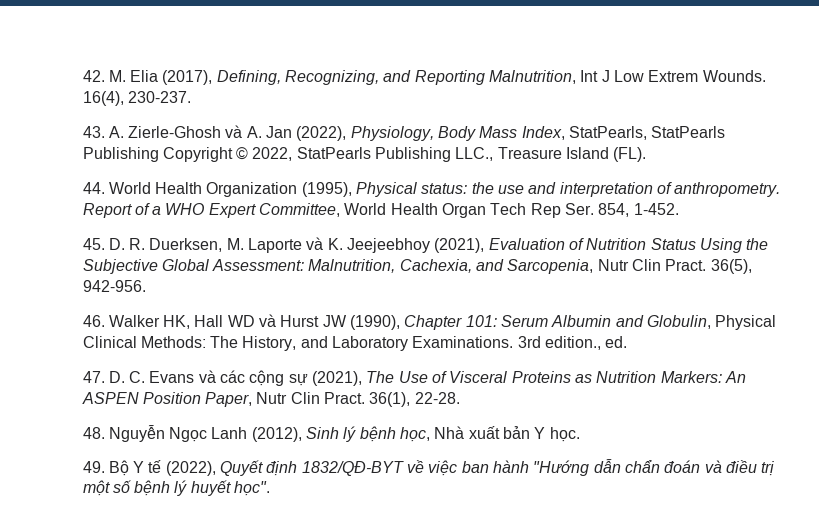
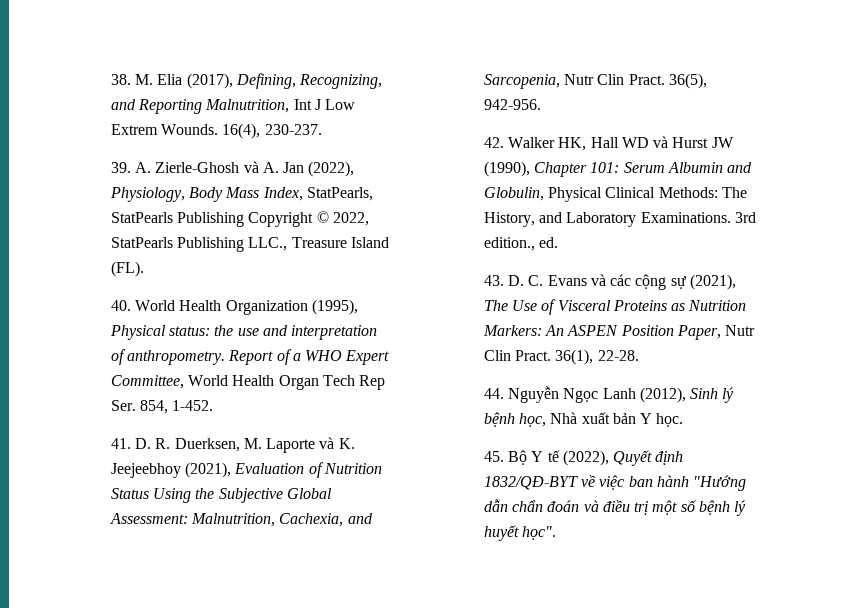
- 42. M. Elia (2017), Defining, Recognizing, and Reporting Malnutrition, Int J Low Extrem Wounds.
+ 38. M. Elia (2017), Defining, Recognizing, and Reporting Malnutrition, Int J Low Extrem Wounds.
- 43. A. Zierle-Ghosh và A. Jan (2022), Physiology, Body Mass Index, StatPearls, StatPearls Publishing Copyright © 2022, StatPearls Publishing LLC., Treasure Island (FL).
+ 39. A. Zierle-Ghosh và A. Jan (2022), Physiology, Body Mass Index, StatPearls, StatPearls Publishing Copyright © 2022, StatPearls Publishing LLC., Treasure Island (FL).
- 44. World Health Organization (1995), Physical status: the use and interpretation of anthropometry.
+ 40. World Health Organization (1995), Physical status: the use and interpretation of anthropometry.
- 45. D. R. Duerksen, M. Laporte và K. Jeejeebhoy (2021), Evaluation of Nutrition Status Using the Subjective Global Assessment: Malnutrition, Cachexia, and Sarcopenia, Nutr Clin Pract.
+ 41. D. R. Duerksen, M. Laporte và K. Jeejeebhoy (2021), Evaluation of Nutrition Status Using the Subjective Global Assessment: Malnutrition, Cachexia, and Sarcopenia, Nutr Clin Pract.
- 46. Walker HK, Hall WD và Hurst JW (1990), Chapter 101: Serum Albumin and Globulin, Physical Clinical Methods: The History, and Laboratory Examinations.
+ 42. Walker HK, Hall WD và Hurst JW (1990), Chapter 101: Serum Albumin and Globulin, Physical Clinical Methods: The History, and Laboratory Examinations.
- 47. D. C. Evans và các cộng sự (2021), The Use of Visceral Proteins as Nutrition Markers: An ASPEN Position Paper, Nutr Clin Pract.
+ 43. D. C. Evans và các cộng sự (2021), The Use of Visceral Proteins as Nutrition Markers: An ASPEN Position Paper, Nutr Clin Pract.
- 48. Nguyễn Ngọc Lanh (2012), Sinh lý bệnh học, Nhà xuất bản Y học.
+ 44. Nguyễn Ngọc Lanh (2012), Sinh lý bệnh học, Nhà xuất bản Y học.
- 49. Bộ Y tế (2022), Quyết định 1832/QĐ-BYT về việc ban hành "Hướng dẫn chẩn đoán và điều trị một số bệnh lý huyết học".
+ 45. Bộ Y tế (2022), Quyết định 1832/QĐ-BYT về việc ban hành "Hướng dẫn chẩn đoán và điều trị một số bệnh lý huyết học".

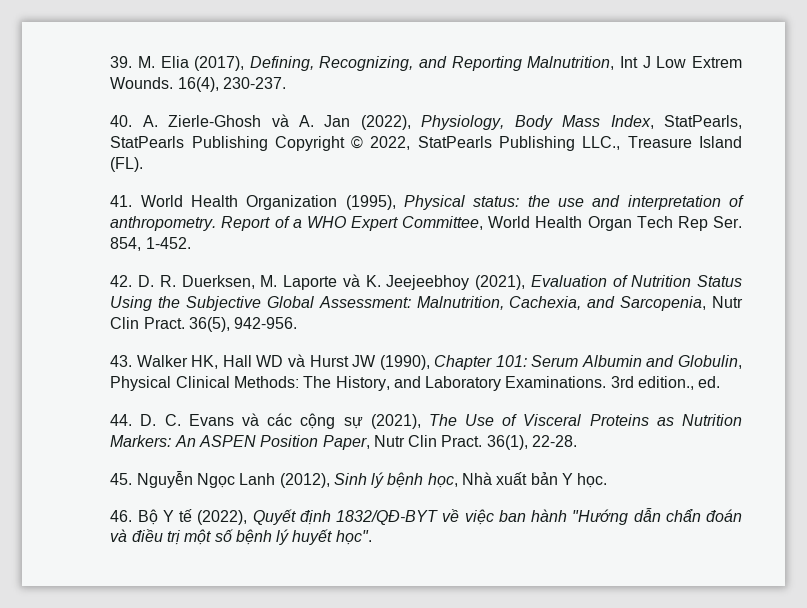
- 38. M. Elia (2017), Defining, Recognizing, and Reporting Malnutrition, Int J Low Extrem Wounds.
+ 39. M. Elia (2017), Defining, Recognizing, and Reporting Malnutrition, Int J Low Extrem Wounds.
- 39. A. Zierle-Ghosh và A. Jan (2022), Physiology, Body Mass Index, StatPearls, StatPearls Publishing Copyright © 2022, StatPearls Publishing LLC., Treasure Island (FL).
+ 40. A. Zierle-Ghosh và A. Jan (2022), Physiology, Body Mass Index, StatPearls, StatPearls Publishing Copyright © 2022, StatPearls Publishing LLC., Treasure Island (FL).
- 40. World Health Organization (1995), Physical status: the use and interpretation of anthropometry.
+ 41. World Health Organization (1995), Physical status: the use and interpretation of anthropometry.
- 41. D. R. Duerksen, M. Laporte và K. Jeejeebhoy (2021), Evaluation of Nutrition Status Using the Subjective Global Assessment: Malnutrition, Cachexia, and Sarcopenia, Nutr Clin Pract.
+ 42. D. R. Duerksen, M. Laporte và K. Jeejeebhoy (2021), Evaluation of Nutrition Status Using the Subjective Global Assessment: Malnutrition, Cachexia, and Sarcopenia, Nutr Clin Pract.
- 42. Walker HK, Hall WD và Hurst JW (1990), Chapter 101: Serum Albumin and Globulin, Physical Clinical Methods: The History, and Laboratory Examinations.
+ 43. Walker HK, Hall WD và Hurst JW (1990), Chapter 101: Serum Albumin and Globulin, Physical Clinical Methods: The History, and Laboratory Examinations.
- 43. D. C. Evans và các cộng sự (2021), The Use of Visceral Proteins as Nutrition Markers: An ASPEN Position Paper, Nutr Clin Pract.
+ 44. D. C. Evans và các cộng sự (2021), The Use of Visceral Proteins as Nutrition Markers: An ASPEN Position Paper, Nutr Clin Pract.
- 44. Nguyễn Ngọc Lanh (2012), Sinh lý bệnh học, Nhà xuất bản Y học.
+ 45. Nguyễn Ngọc Lanh (2012), Sinh lý bệnh học, Nhà xuất bản Y học.
- 45. Bộ Y tế (2022), Quyết định 1832/QĐ-BYT về việc ban hành "Hướng dẫn chẩn đoán và điều trị một số bệnh lý huyết học".
+ 46. Bộ Y tế (2022), Quyết định 1832/QĐ-BYT về việc ban hành "Hướng dẫn chẩn đoán và điều trị một số bệnh lý huyết học".

